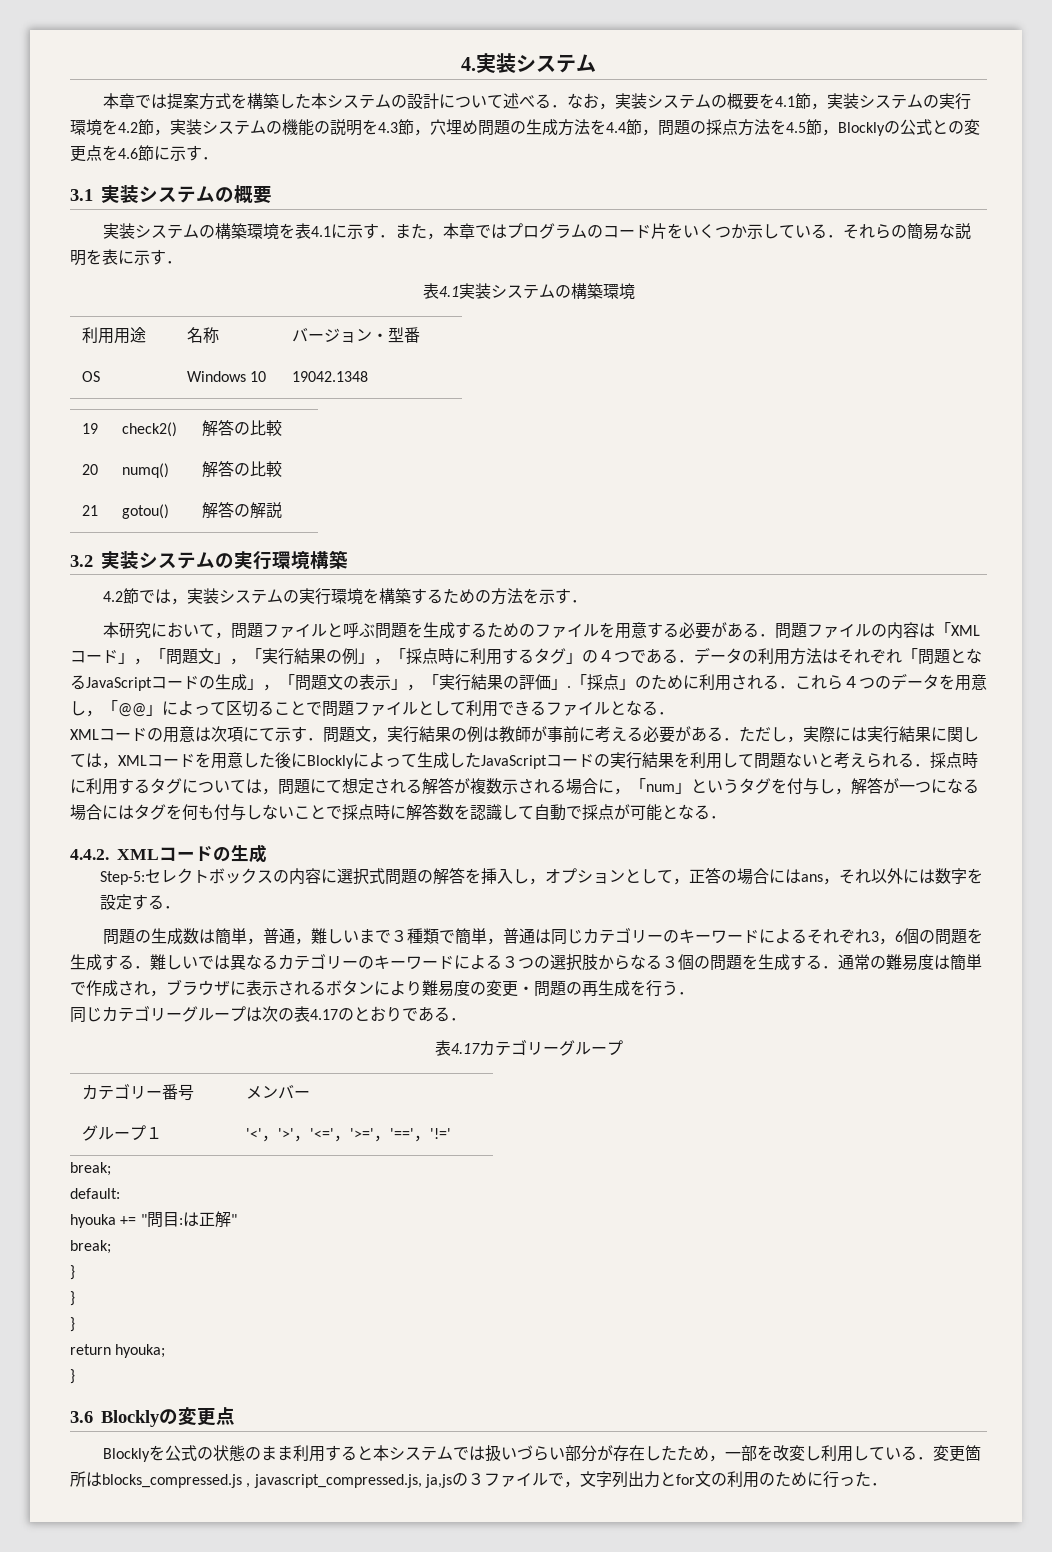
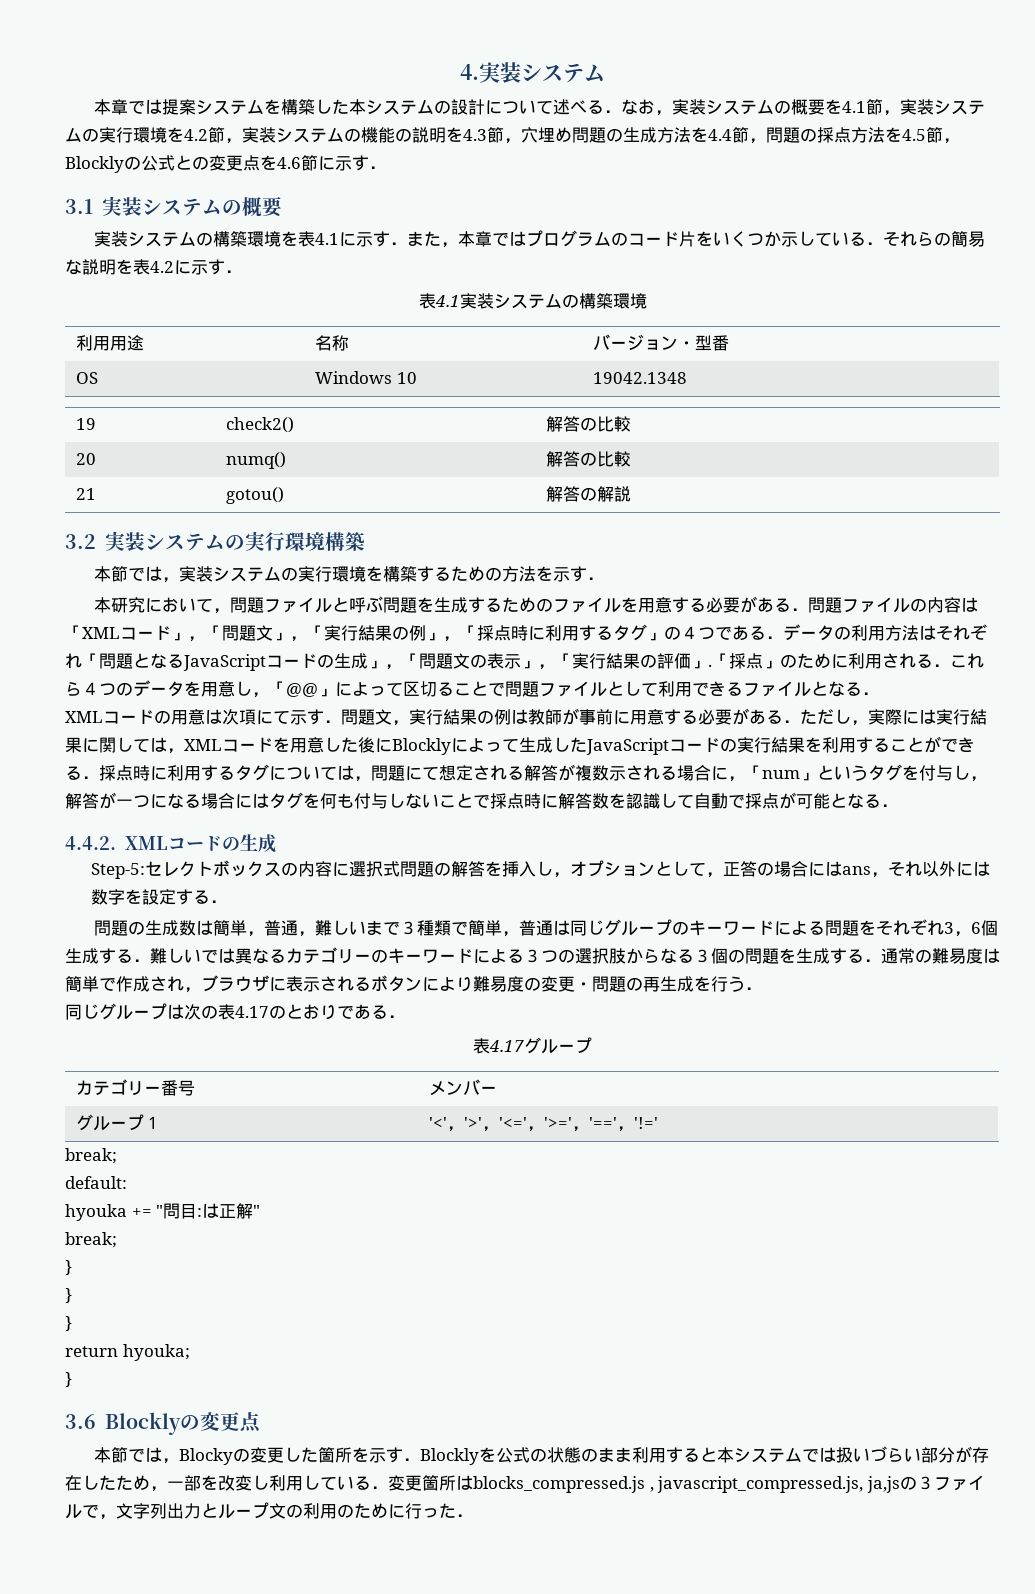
- 本章では提案方式を構築した本システムの設計について述べる．なお，実装システムの概要を4.1節，実装システムの実行環境を4.2節，実装システムの機能の説明を4.3節，穴埋め問題の生成方法を4.4節，問題の採点方法を4.5節，Blocklyの公式との変更点を4.6節に示す．
+ 本章では提案システムを構築した本システムの設計について述べる．なお，実装システムの概要を4.1節，実装システムの実行環境を4.2節，実装システムの機能の説明を4.3節，穴埋め問題の生成方法を4.4節，問題の採点方法を4.5節，Blocklyの公式との変更点を4.6節に示す．
- 実装システムの構築環境を表4.1に示す．また，本章ではプログラムのコード片をいくつか示している．それらの簡易な説明を表に示す．
+ 実装システムの構築環境を表4.1に示す．また，本章ではプログラムのコード片をいくつか示している．それらの簡易な説明を表4.2に示す．
- 4.2節では，実装システムの実行環境を構築するための方法を示す．
+ 本節では，実装システムの実行環境を構築するための方法を示す．
- XMLコードの用意は次項にて示す．問題文，実行結果の例は教師が事前に考える必要がある．ただし，実際には実行結果に関しては，XMLコードを用意した後にBlocklyによって生成したJavaScriptコードの実行結果を利用して問題ないと考えられる．採点時に利用するタグについては，問題にて想定される解答が複数示される場合に，「num」というタグを付与し，解答が一つになる場合にはタグを何も付与しないことで採点時に解答数を認識して自動で採点が可能となる．
+ XMLコードの用意は次項にて示す．問題文，実行結果の例は教師が事前に用意する必要がある．ただし，実際には実行結果に関しては，XMLコードを用意した後にBlocklyによって生成したJavaScriptコードの実行結果を利用することができる．採点時に利用するタグについては，問題にて想定される解答が複数示される場合に，「num」というタグを付与し，解答が一つになる場合にはタグを何も付与しないことで採点時に解答数を認識して自動で採点が可能となる．
- 問題の生成数は簡単，普通，難しいまで３種類で簡単，普通は同じカテゴリーのキーワードによるそれぞれ3，6個の問題を生成する．難しいでは異なるカテゴリーのキーワードによる３つの選択肢からなる３個の問題を生成する．通常の難易度は簡単で作成され，ブラウザに表示されるボタンにより難易度の変更・問題の再生成を行う．
+ 問題の生成数は簡単，普通，難しいまで３種類で簡単，普通は同じグループのキーワードによる問題をそれぞれ3，6個生成する．難しいでは異なるカテゴリーのキーワードによる３つの選択肢からなる３個の問題を生成する．通常の難易度は簡単で作成され，ブラウザに表示されるボタンにより難易度の変更・問題の再生成を行う．
- 同じカテゴリーグループは次の表4.17のとおりである．
+ 同じグループは次の表4.17のとおりである．
- 表4.17カテゴリーグループ
+ 表4.17グループ
- Blocklyを公式の状態のまま利用すると本システムでは扱いづらい部分が存在したため，一部を改変し利用している．変更箇所はblocks_compressed.js , javascript_compressed.js, ja,jsの３ファイルで，文字列出力とfor文の利用のために行った．
+ 本節では，Blockyの変更した箇所を示す．Blocklyを公式の状態のまま利用すると本システムでは扱いづらい部分が存在したため，一部を改変し利用している．変更箇所はblocks_compressed.js , javascript_compressed.js, ja,jsの３ファイルで，文字列出力とループ文の利用のために行った．

